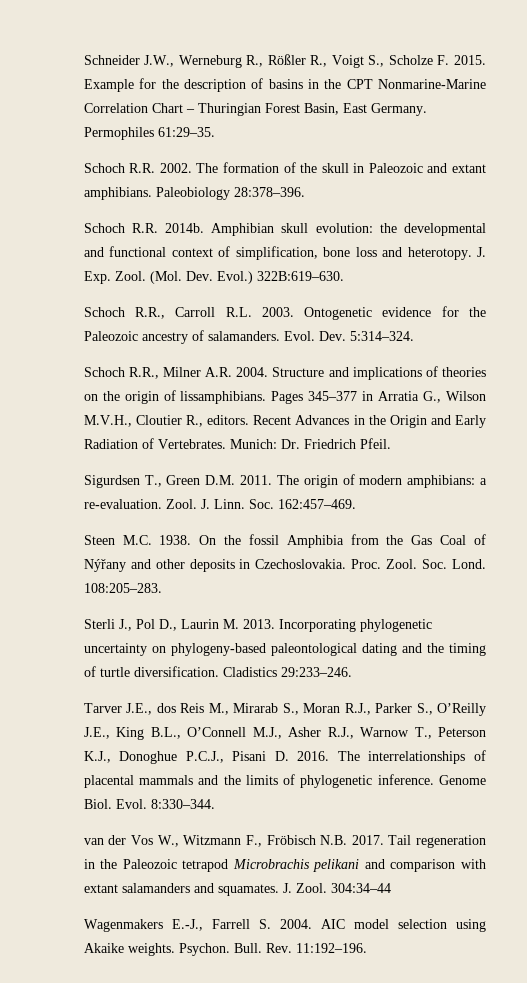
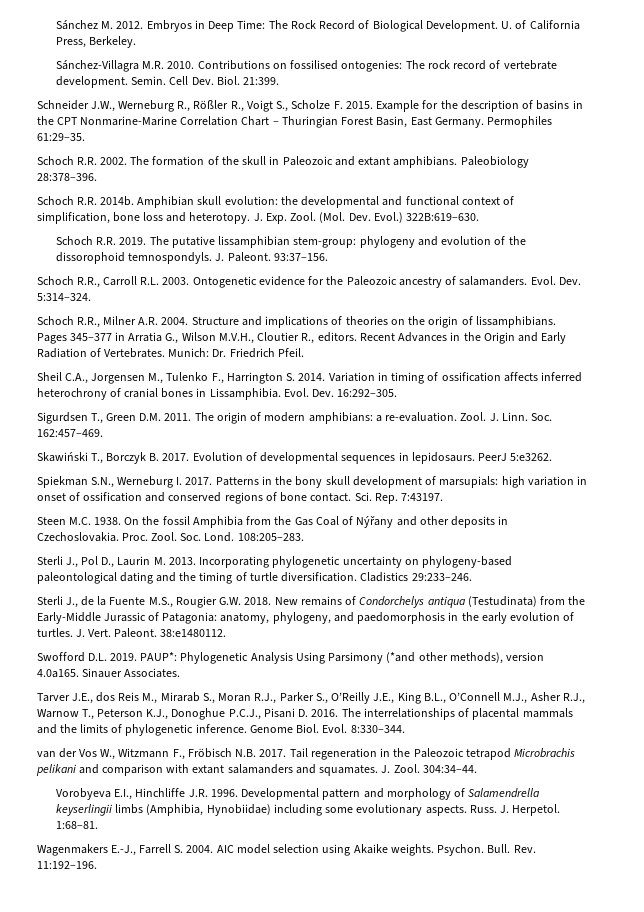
+ Sánchez M. 2012. Embryos in Deep Time: The Rock Record of Biological Development. U. of California Press, Berkeley.
+ Sánchez-Villagra M.R. 2010. Contributions on fossilised ontogenies: The rock record of vertebrate development. Semin. Cell Dev. Biol. 21:399.
+ Schoch R.R. 2019. The putative lissamphibian stem-group: phylogeny and evolution of the dissorophoid temnospondyls. J. Paleont. 93:37–156.
+ Sheil C.A., Jorgensen M., Tulenko F., Harrington S. 2014. Variation in timing of ossification affects inferred heterochrony of cranial bones in Lissamphibia. Evol. Dev. 16:292–305.
+ Skawiński T., Borczyk B. 2017. Evolution of developmental sequences in lepidosaurs. PeerJ 5:e3262.
+ Spiekman S.N., Werneburg I. 2017. Patterns in the bony skull development of marsupials: high variation in onset of ossification and conserved regions of bone contact. Sci. Rep. 7:43197.
+ Sterli J., de la Fuente M.S., Rougier G.W. 2018. New remains of Condorchelys antiqua (Testudinata) from the Early-Middle Jurassic of Patagonia: anatomy, phylogeny, and paedomorphosis in the early evolution of turtles. J. Vert. Paleont. 38:e1480112.
+ Swofford D.L. 2019. PAUP*: Phylogenetic Analysis Using Parsimony (*and other methods), version 4.0a165. Sinauer Associates.
- 304:34–44
+ 304:34–44.
+ Vorobyeva E.I., Hinchliffe J.R. 1996. Developmental pattern and morphology of Salamendrella keyserlingii limbs (Amphibia, Hynobiidae) including some evolutionary aspects. Russ. J. Herpetol. 1:68–81.

